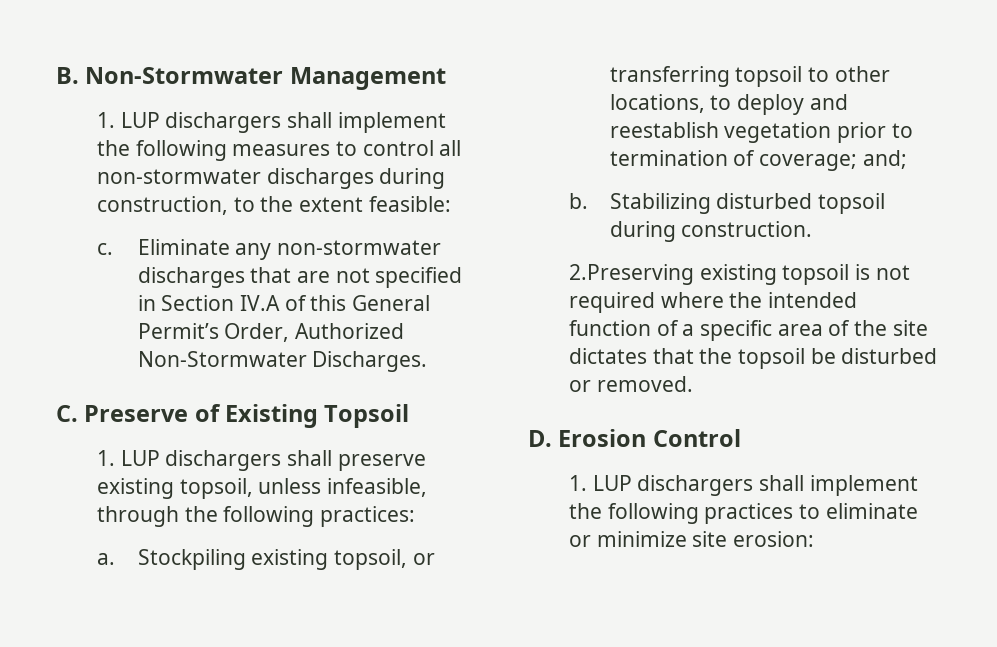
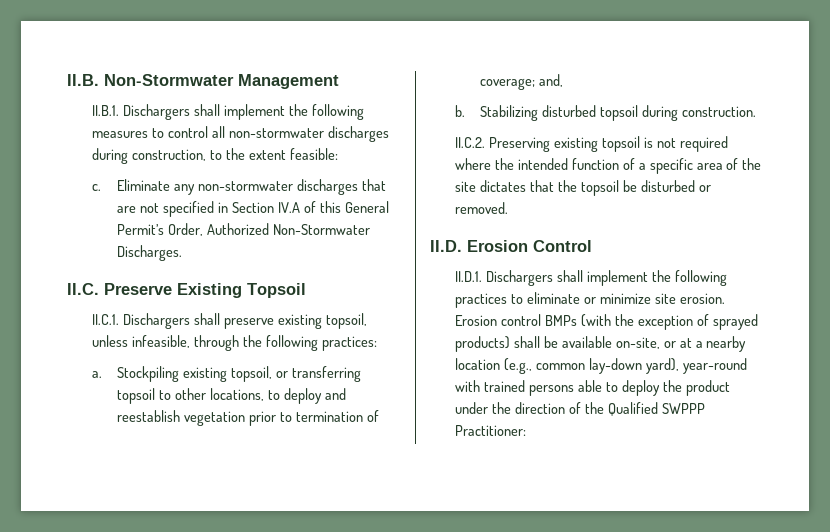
- B. Non-Stormwater Management
+ II.B. Non-Stormwater Management
- 1. LUP dischargers shall implement the following measures to control all non-stormwater discharges during construction, to the extent feasible:
+ II.B.1. Dischargers shall implement the following measures to control all non-stormwater discharges during construction, to the extent feasible:
- C. Preserve of Existing Topsoil
+ II.C. Preserve Existing Topsoil
- 1. LUP dischargers shall preserve existing topsoil, unless infeasible, through the following practices:
+ II.C.1. Dischargers shall preserve existing topsoil, unless infeasible, through the following practices:
- Stockpiling existing topsoil, or transferring topsoil to other locations, to deploy and reestablish vegetation prior to termination of coverage; and;
+ Stockpiling existing topsoil, or transferring topsoil to other locations, to deploy and reestablish vegetation prior to termination of coverage; and,
- 2.Preserving existing topsoil is not required where the intended function of a specific area of the site dictates that the topsoil be disturbed or removed.
+ II.C.2. Preserving existing topsoil is not required where the intended function of a specific area of the site dictates that the topsoil be disturbed or removed.
- D. Erosion Control
+ II.D. Erosion Control
- 1. LUP dischargers shall implement the following practices to eliminate or minimize site erosion:
+ II.D.1. Dischargers shall implement the following practices to eliminate or minimize site erosion. Erosion control BMPs (with the exception of sprayed products) shall be available on-site, or at a nearby location (e.g., common lay-down yard), year-round with trained persons able to deploy the product under the direction of the Qualified SWPPP Practitioner:

